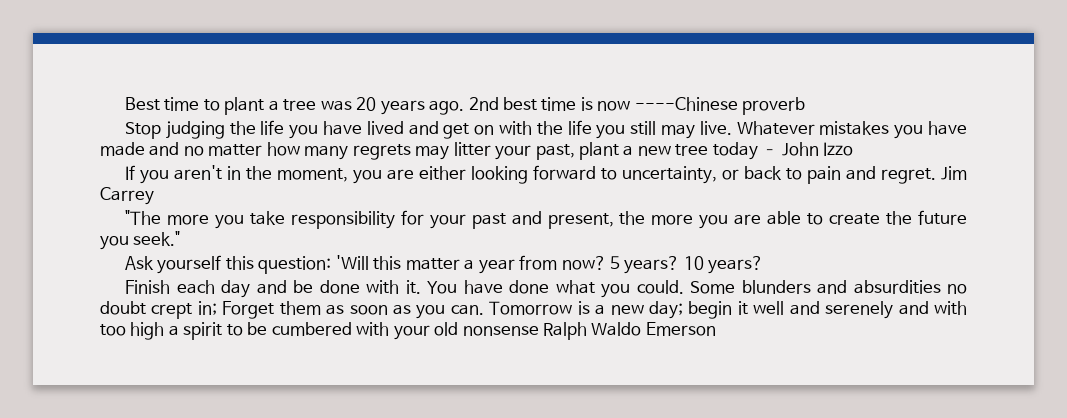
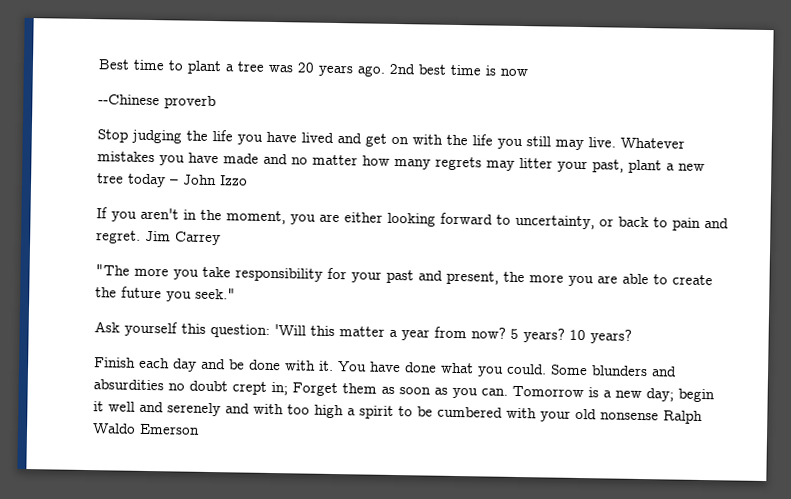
- 2nd best time is now ----Chinese proverb
+ 2nd best time is now
+ --Chinese proverb

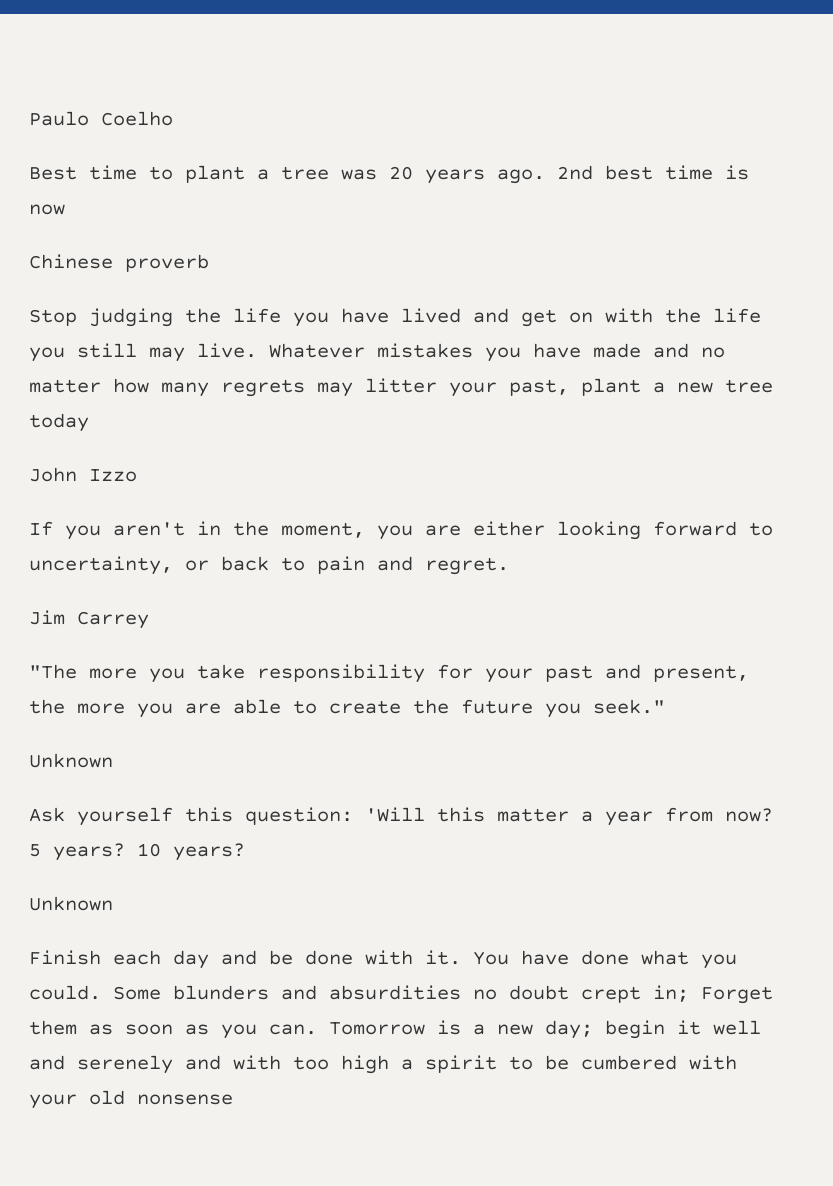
+ Paulo Coelho
- --Chinese proverb
+ Chinese proverb
- Whatever mistakes you have made and no matter how many regrets may litter your past, plant a new tree today – John Izzo
+ Whatever mistakes you have made and no matter how many regrets may litter your past, plant a new tree today
+ John Izzo
- If you aren't in the moment, you are either looking forward to uncertainty, or back to pain and regret. Jim Carrey
+ If you aren't in the moment, you are either looking forward to uncertainty, or back to pain and regret.
+ Jim Carrey
  "The more you take responsibility for your past and present, the more you are able to create the future you seek."
+ Unknown
  10 years?
+ Unknown
- Tomorrow is a new day; begin it well and serenely and with too high a spirit to be cumbered with your old nonsense Ralph Waldo Emerson
+ Tomorrow is a new day; begin it well and serenely and with too high a spirit to be cumbered with your old nonsense

